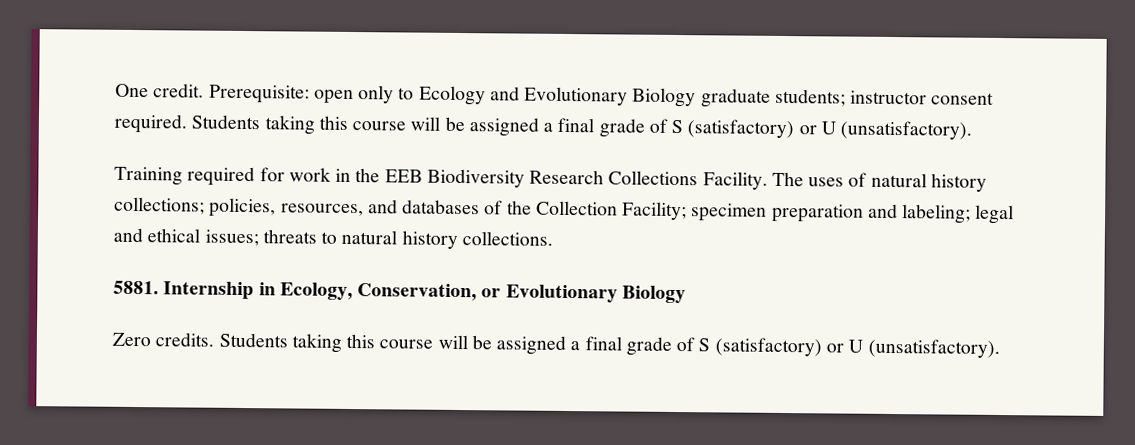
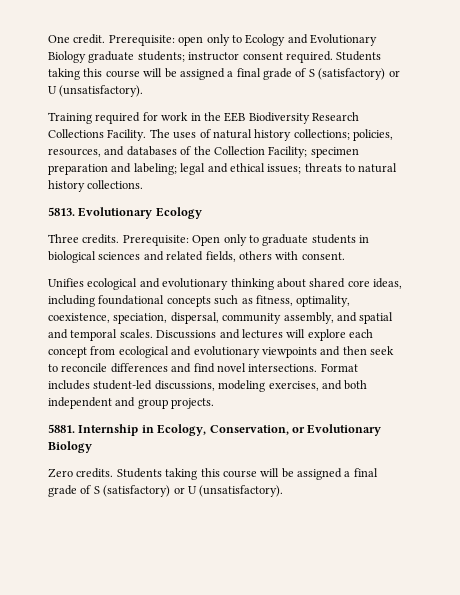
+ 5813. Evolutionary Ecology
+ Three credits. Prerequisite: Open only to graduate students in biological sciences and related fields, others with consent.
+ Unifies ecological and evolutionary thinking about shared core ideas, including foundational concepts such as fitness, optimality, coexistence, speciation, dispersal, community assembly, and spatial and temporal scales. Discussions and lectures will explore each concept from ecological and evolutionary viewpoints and then seek to reconcile differences and find novel intersections. Format includes student-led discussions, modeling exercises, and both independent and group projects.

